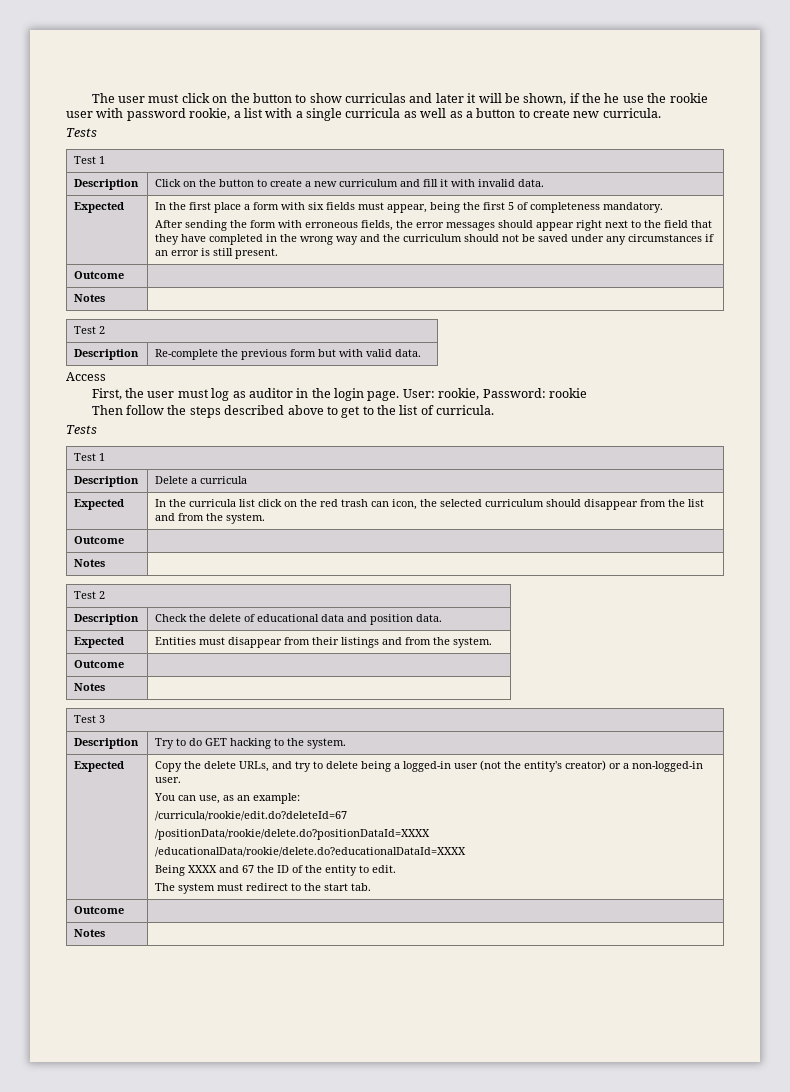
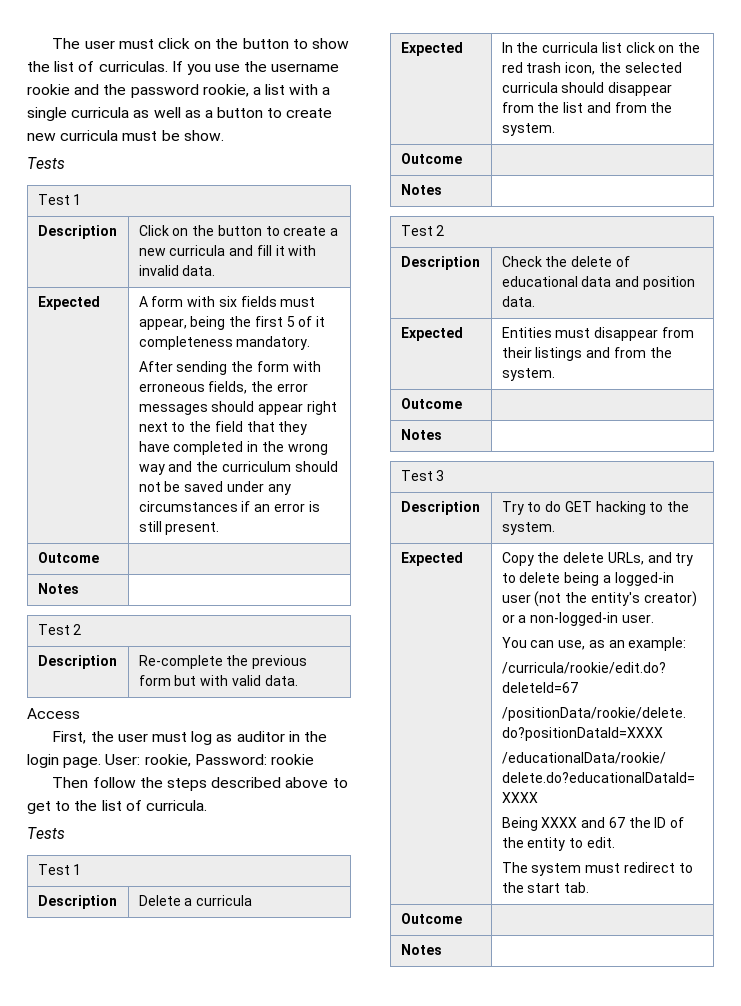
- The user must click on the button to show curriculas and later it will be shown, if the he use the rookie user with password rookie, a list with a single curricula as well as a button to create new curricula.
+ The user must click on the button to show the list of curriculas. If you use the username rookie and the password rookie, a list with a single curricula as well as a button to create new curricula must be show.
- Description | Click on the button to create a new curriculum and fill it with invalid data.
+ Description | Click on the button to create a new curricula and fill it with invalid data.
- In the first place a form with six fields must appear, being the first 5 of completeness mandatory.
+ A form with six fields must appear, being the first 5 of it completeness mandatory.
- Expected | In the curricula list click on the red trash can icon, the selected curriculum should disappear from the list and from the system.
+ Expected | In the curricula list click on the red trash icon, the selected curricula should disappear from the list and from the system.

